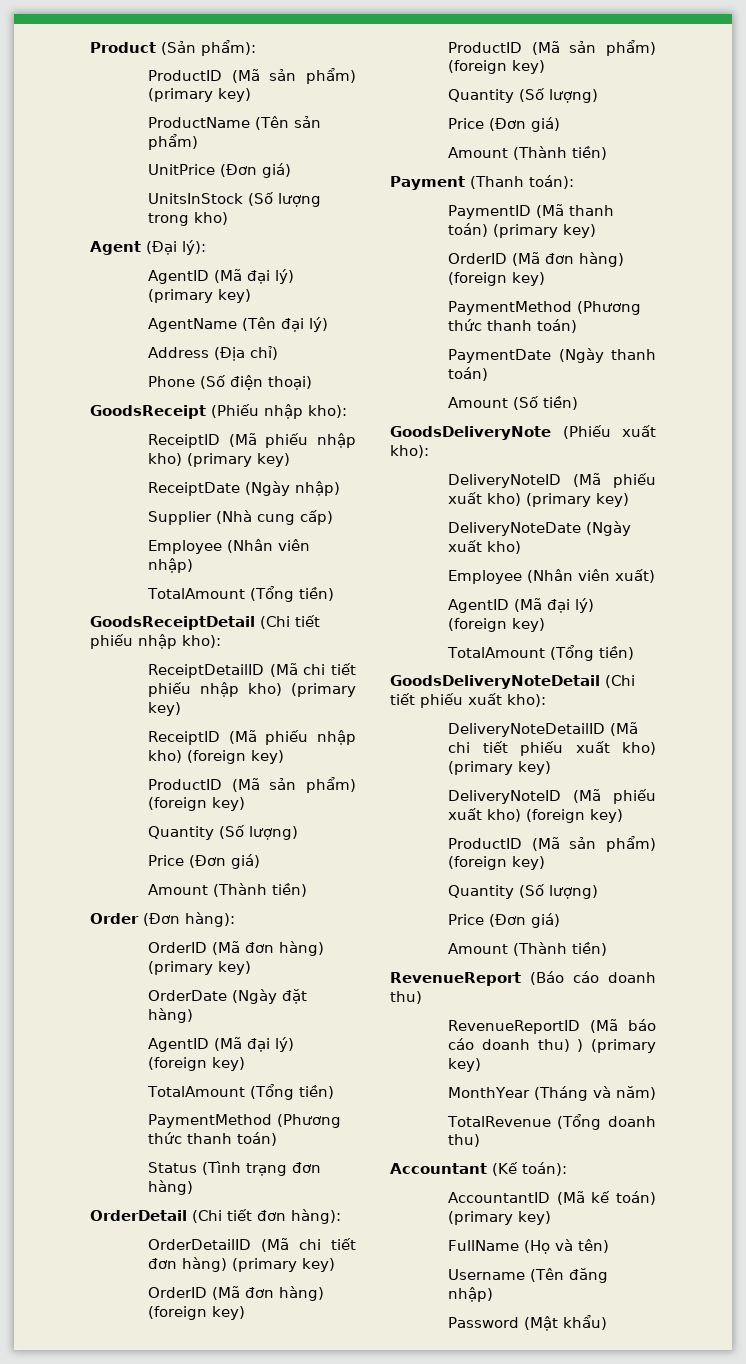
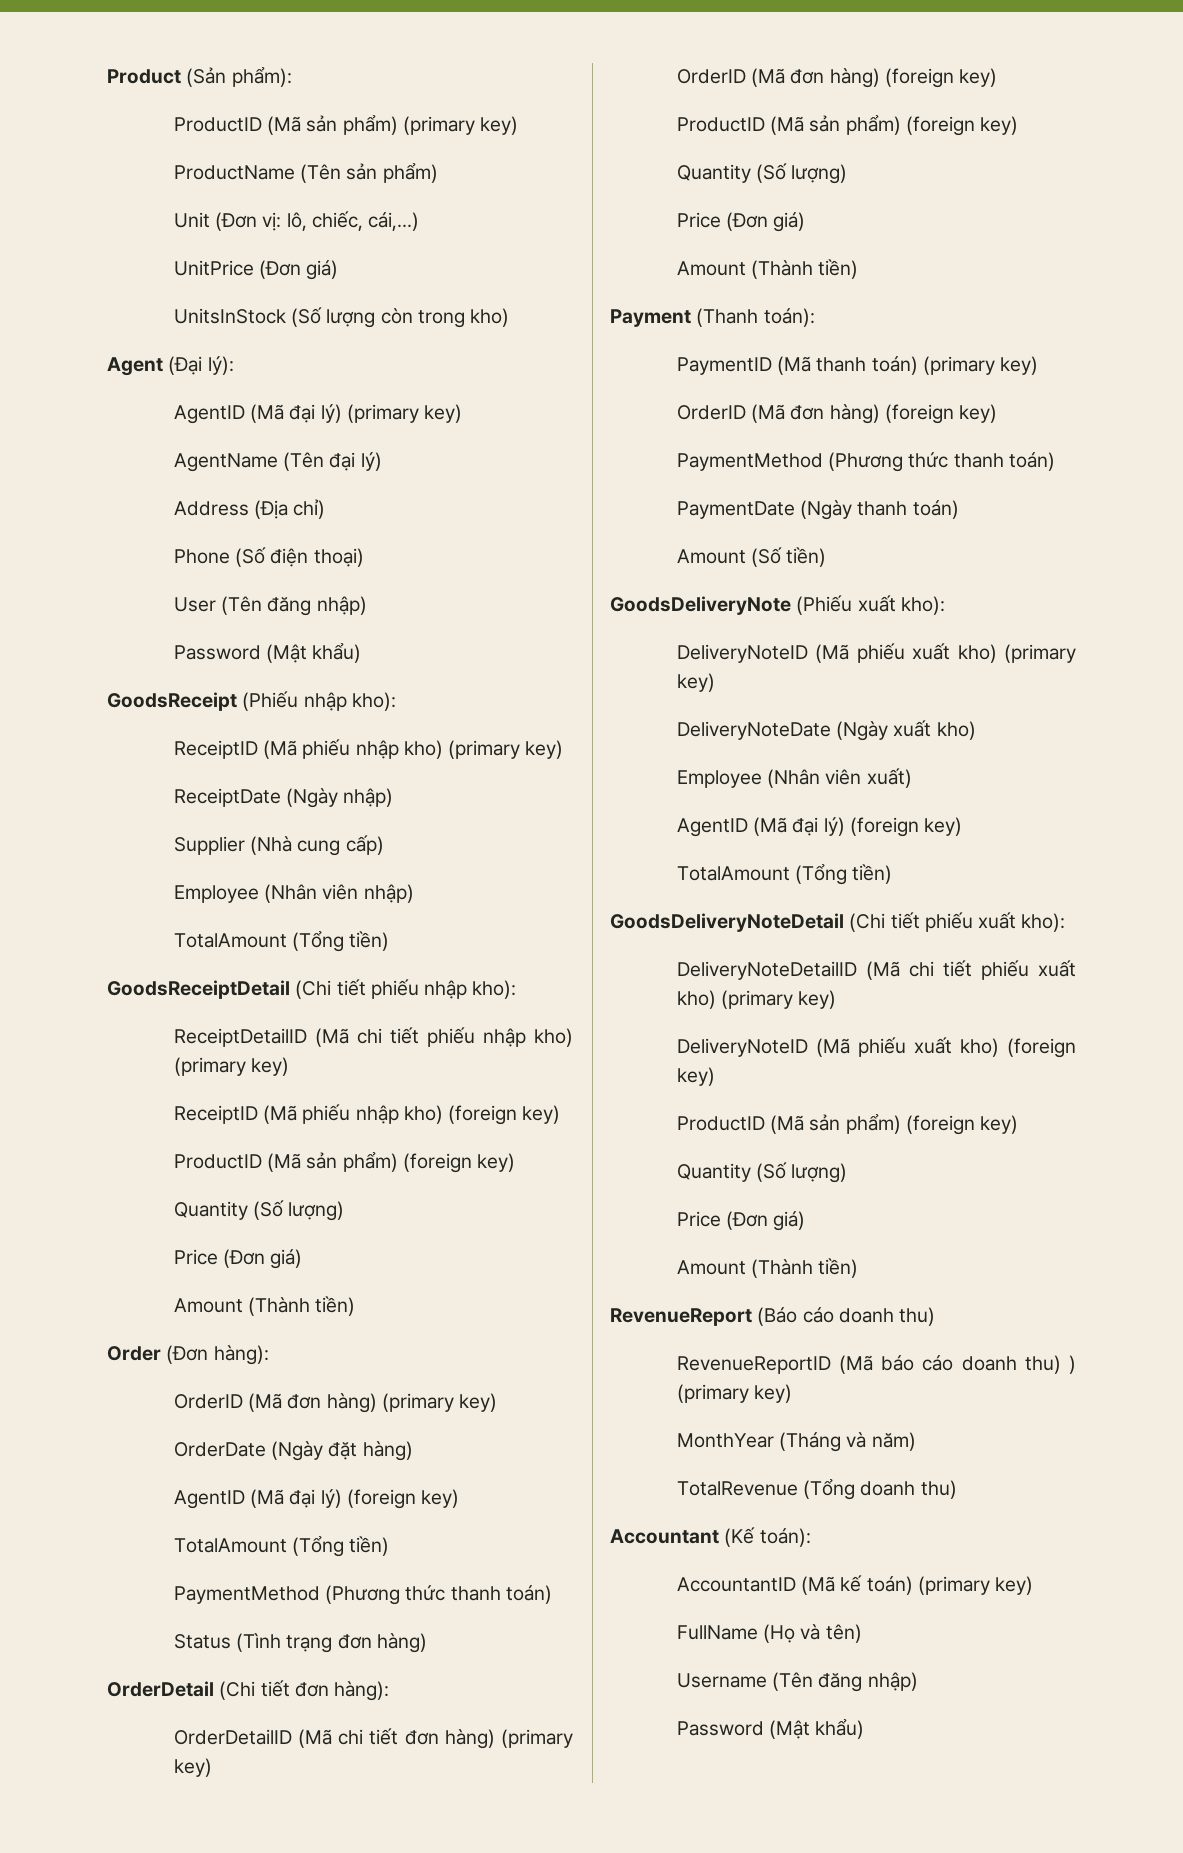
+ Unit (Đơn vị: lô, chiếc, cái,...)
- UnitsInStock (Số lượng trong kho)
+ UnitsInStock (Số lượng còn trong kho)
+ User (Tên đăng nhập)
+ Password (Mật khẩu)

